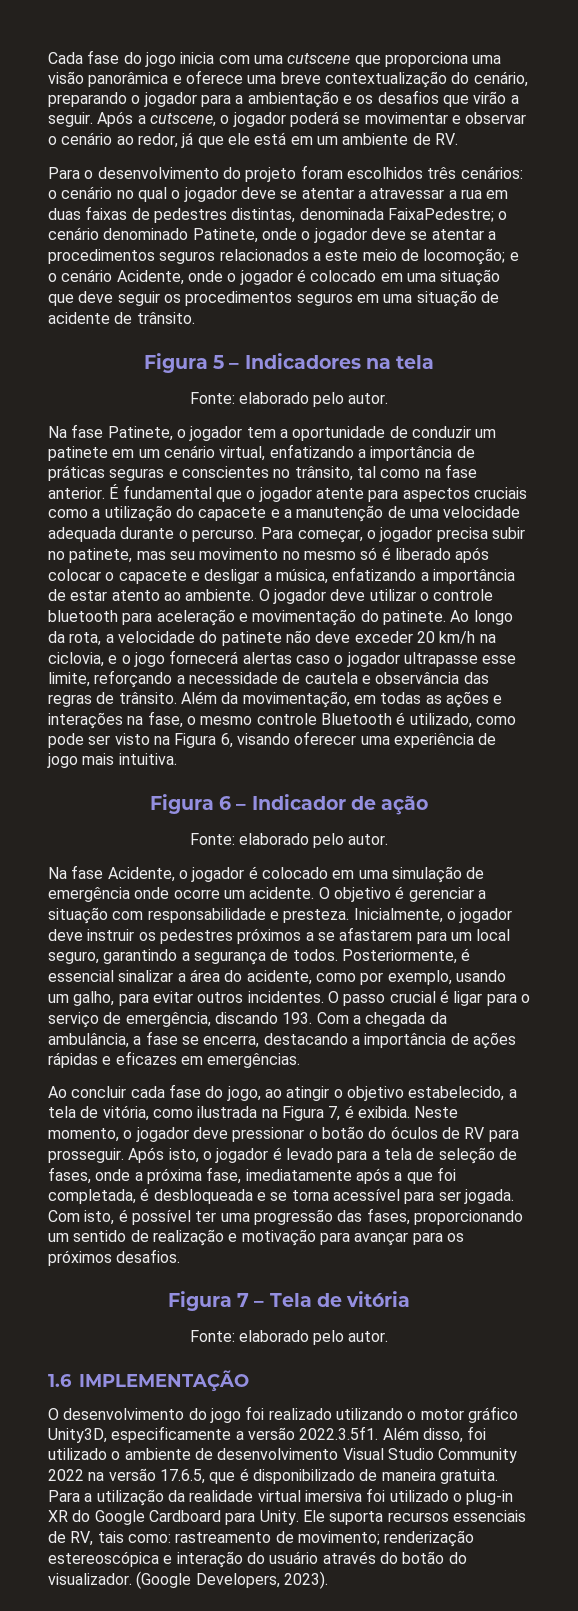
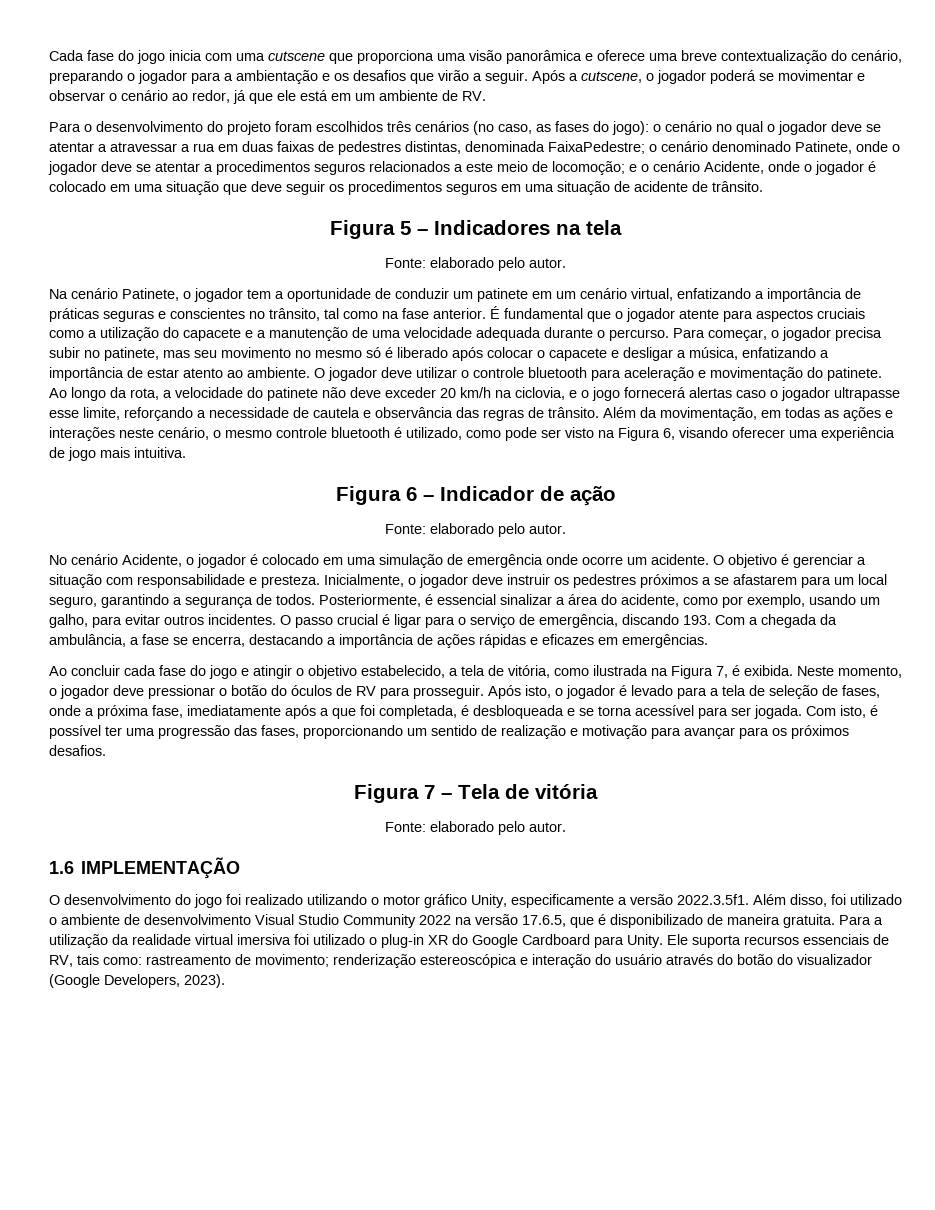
- Para o desenvolvimento do projeto foram escolhidos três cenários:
+ Para o desenvolvimento do projeto foram escolhidos três cenários (no caso, as fases do jogo):
- Na fase Patinete, o jogador tem a oportunidade de conduzir um patinete em um cenário virtual, enfatizando a importância de práticas seguras e conscientes no trânsito, tal como na fase anterior.
+ Na cenário Patinete, o jogador tem a oportunidade de conduzir um patinete em um cenário virtual, enfatizando a importância de práticas seguras e conscientes no trânsito, tal como na fase anterior.
- Além da movimentação, em todas as ações e interações na fase, o mesmo controle Bluetooth é utilizado, como pode ser visto na Figura 6, visando oferecer uma experiência de jogo mais intuitiva.
+ Além da movimentação, em todas as ações e interações neste cenário, o mesmo controle bluetooth é utilizado, como pode ser visto na Figura 6, visando oferecer uma experiência de jogo mais intuitiva.
- Na fase Acidente, o jogador é colocado em uma simulação de emergência onde ocorre um acidente.
+ No cenário Acidente, o jogador é colocado em uma simulação de emergência onde ocorre um acidente.
- Ao concluir cada fase do jogo, ao atingir o objetivo estabelecido, a tela de vitória, como ilustrada na Figura 7, é exibida.
+ Ao concluir cada fase do jogo e atingir o objetivo estabelecido, a tela de vitória, como ilustrada na Figura 7, é exibida.
- O desenvolvimento do jogo foi realizado utilizando o motor gráfico Unity3D, especificamente a versão 2022.3.5f1. Além disso, foi utilizado o ambiente de desenvolvimento Visual Studio Community 2022 na versão 17.6.5, que é disponibilizado de maneira gratuita.
+ O desenvolvimento do jogo foi realizado utilizando o motor gráfico Unity, especificamente a versão 2022.3.5f1. Além disso, foi utilizado o ambiente de desenvolvimento Visual Studio Community 2022 na versão 17.6.5, que é disponibilizado de maneira gratuita.
- Ele suporta recursos essenciais de RV, tais como: rastreamento de movimento; renderização estereoscópica e interação do usuário através do botão do visualizador. (Google Developers, 2023).
+ Ele suporta recursos essenciais de RV, tais como: rastreamento de movimento; renderização estereoscópica e interação do usuário através do botão do visualizador (Google Developers, 2023).

